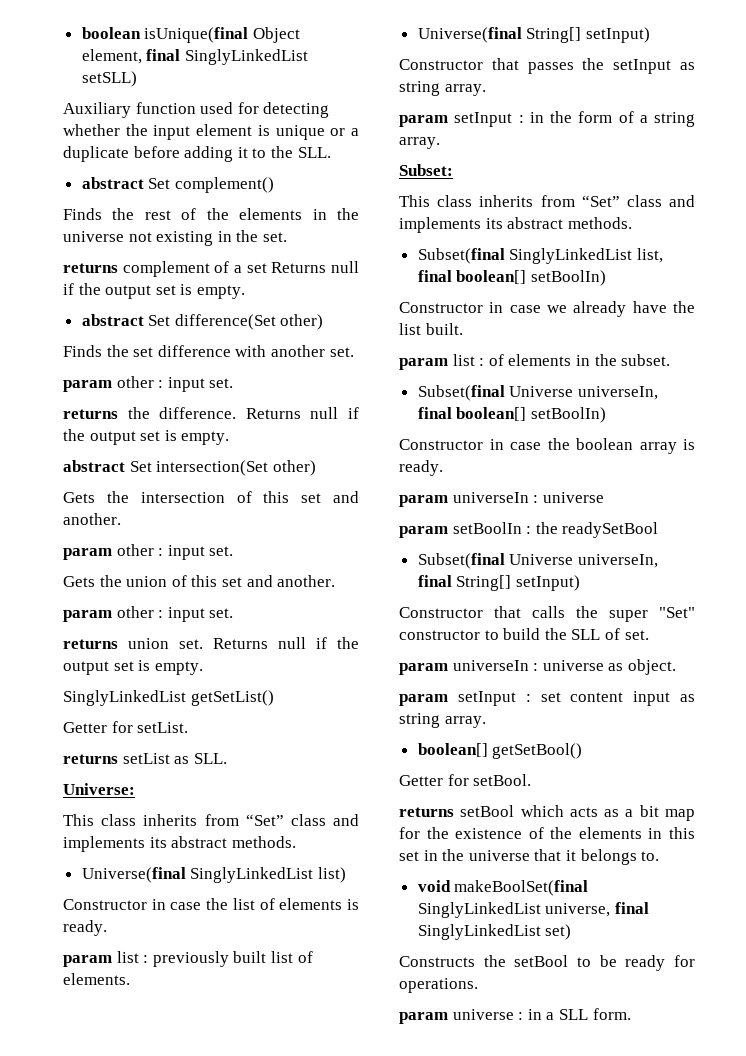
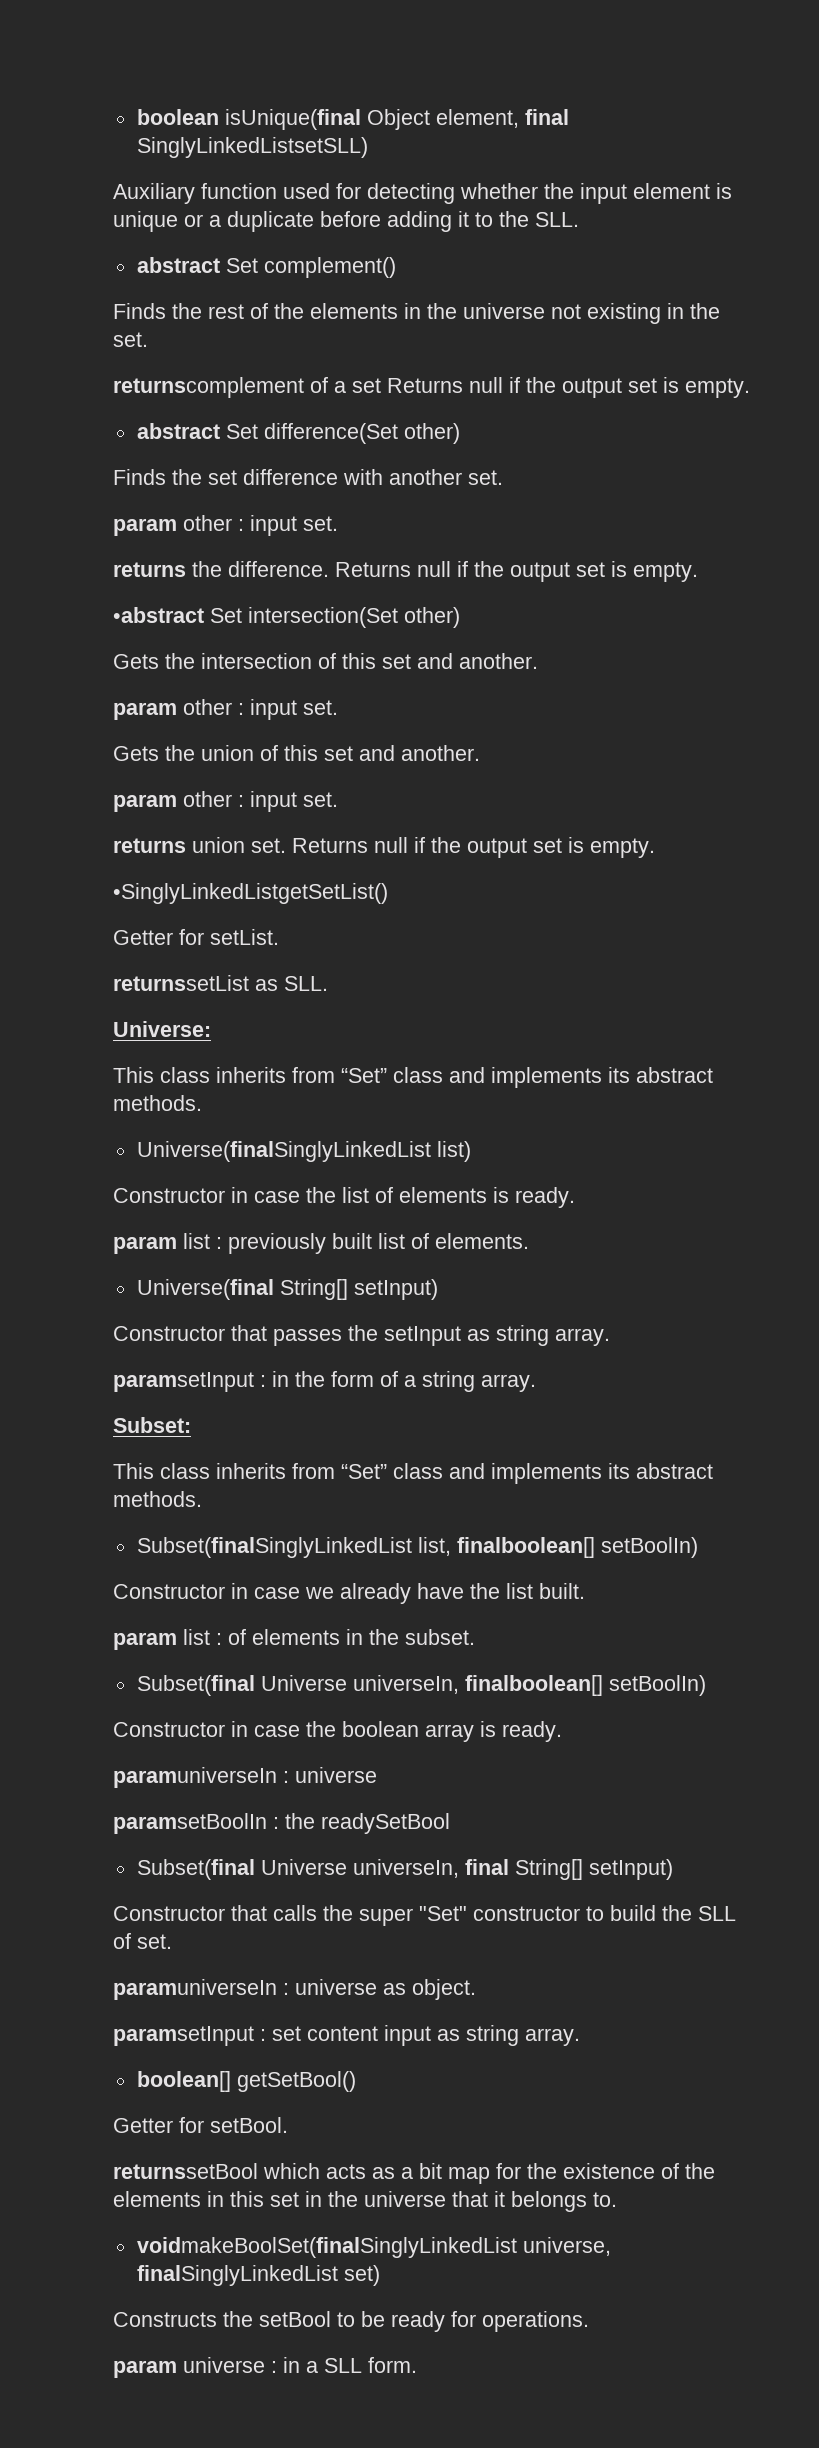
- boolean isUnique(final Object element, final SinglyLinkedList setSLL)
+ boolean isUnique(final Object element, final SinglyLinkedListsetSLL)
- returns complement of a set Returns null if the output set is empty.
+ returnscomplement of a set Returns null if the output set is empty.
- abstract Set intersection(Set other)
+ •abstract Set intersection(Set other)
- SinglyLinkedList getSetList()
+ •SinglyLinkedListgetSetList()
- returns setList as SLL.
+ returnssetList as SLL.
- Universe(final SinglyLinkedList list)
+ Universe(finalSinglyLinkedList list)
- param setInput : in the form of a string array.
+ paramsetInput : in the form of a string array.
- Subset(final SinglyLinkedList list, final boolean[] setBoolIn)
+ Subset(finalSinglyLinkedList list, finalboolean[] setBoolIn)
- Subset(final Universe universeIn, final boolean[] setBoolIn)
+ Subset(final Universe universeIn, finalboolean[] setBoolIn)
  Constructor in case the boolean array is ready.
- param universeIn : universe
+ paramuniverseIn : universe
- param setBoolIn : the readySetBool
+ paramsetBoolIn : the readySetBool
- param universeIn : universe as object.
+ paramuniverseIn : universe as object.
- param setInput : set content input as string array.
+ paramsetInput : set content input as string array.
- returns setBool which acts as a bit map for the existence of the elements in this set in the universe that it belongs to.
+ returnssetBool which acts as a bit map for the existence of the elements in this set in the universe that it belongs to.
- void makeBoolSet(final SinglyLinkedList universe, final SinglyLinkedList set)
+ voidmakeBoolSet(finalSinglyLinkedList universe, finalSinglyLinkedList set)

